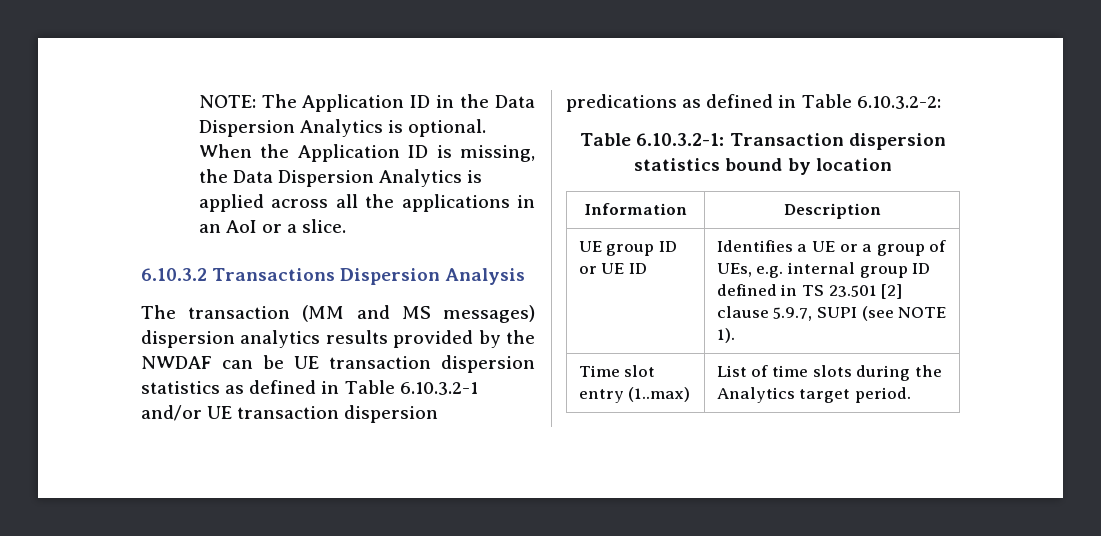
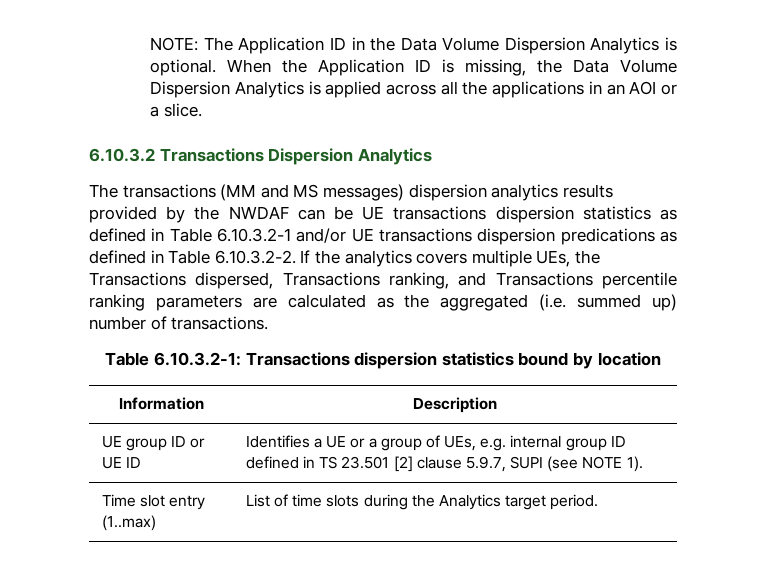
- NOTE: The Application ID in the Data Dispersion Analytics is optional.
+ NOTE: The Application ID in the Data Volume Dispersion Analytics is optional.
- When the Application ID is missing, the Data Dispersion Analytics is applied across all the applications in an AoI or a slice.
+ When the Application ID is missing, the Data Volume Dispersion Analytics is applied across all the applications in an AOI or a slice.
- 6.10.3.2 Transactions Dispersion Analysis
- The transaction (MM and MS messages) dispersion analytics results provided by the NWDAF can be UE transaction dispersion statistics as defined in Table 6.10.3.2-1 and/or UE transaction dispersion predications as defined in Table 6.10.3.2-2:
+ 6.10.3.2 Transactions Dispersion Analytics
+ The transactions (MM and MS messages) dispersion analytics results provided by the NWDAF can be UE transactions dispersion statistics as defined in Table 6.10.3.2-1 and/or UE transactions dispersion predications as defined in Table 6.10.3.2-2. If the analytics covers multiple UEs, the Transactions dispersed, Transactions ranking, and Transactions percentile ranking parameters are calculated as the aggregated (i.e. summed up) number of transactions.
- Table 6.10.3.2-1: Transaction dispersion statistics bound by location
+ Table 6.10.3.2-1: Transactions dispersion statistics bound by location

